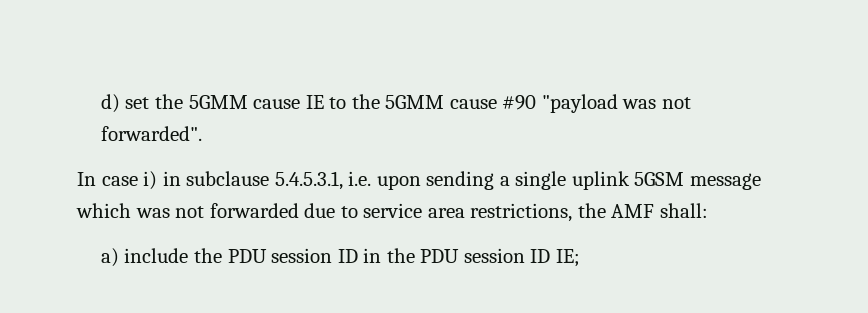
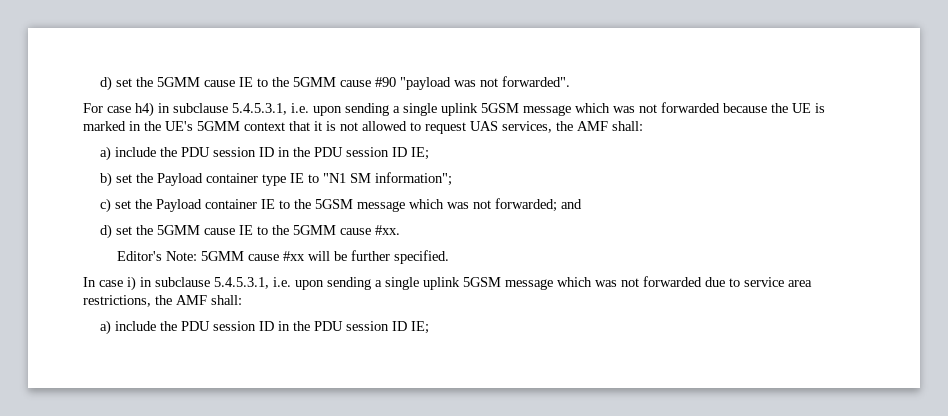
+ For case h4) in subclause 5.4.5.3.1, i.e. upon sending a single uplink 5GSM message which was not forwarded because the UE is marked in the UE's 5GMM context that it is not allowed to request UAS services, the AMF shall:
+ a) include the PDU session ID in the PDU session ID IE;
+ b) set the Payload container type IE to "N1 SM information";
+ c) set the Payload container IE to the 5GSM message which was not forwarded; and
+ d) set the 5GMM cause IE to the 5GMM cause #xx.
+ Editor's Note: 5GMM cause #xx will be further specified.

